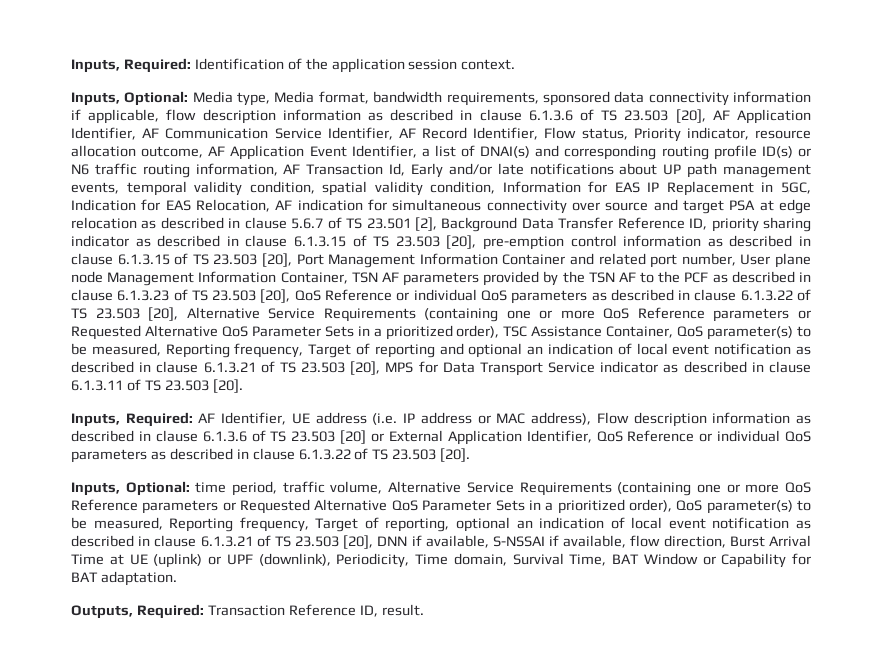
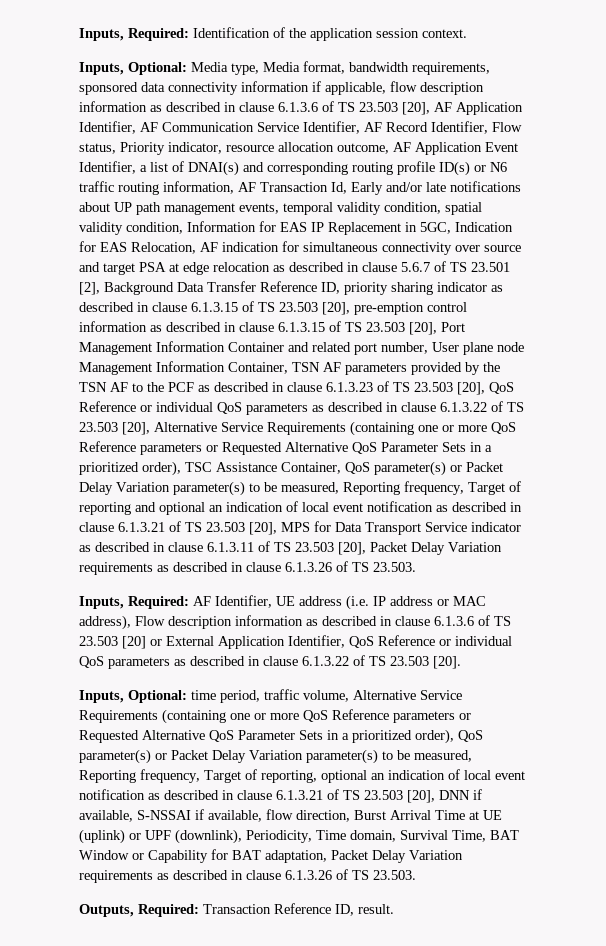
- Media type, Media format, bandwidth requirements, sponsored data connectivity information if applicable, flow description information as described in clause 6.1.3.6 of TS 23.503 [20], AF Application Identifier, AF Communication Service Identifier, AF Record Identifier, Flow status, Priority indicator, resource allocation outcome, AF Application Event Identifier, a list of DNAI(s) and corresponding routing profile ID(s) or N6 traffic routing information, AF Transaction Id, Early and/or late notifications about UP path management events, temporal validity condition, spatial validity condition, Information for EAS IP Replacement in 5GC, Indication for EAS Relocation, AF indication for simultaneous connectivity over source and target PSA at edge relocation as described in clause 5.6.7 of TS 23.501 [2], Background Data Transfer Reference ID, priority sharing indicator as described in clause 6.1.3.15 of TS 23.503 [20], pre-emption control information as described in clause 6.1.3.15 of TS 23.503 [20], Port Management Information Container and related port number, User plane node Management Information Container, TSN AF parameters provided by the TSN AF to the PCF as described in clause 6.1.3.23 of TS 23.503 [20], QoS Reference or individual QoS parameters as described in clause 6.1.3.22 of TS 23.503 [20], Alternative Service Requirements (containing one or more QoS Reference parameters or Requested Alternative QoS Parameter Sets in a prioritized order), TSC Assistance Container, QoS parameter(s) to be measured, Reporting frequency, Target of reporting and optional an indication of local event notification as described in clause 6.1.3.21 of TS 23.503 [20], MPS for Data Transport Service indicator as described in clause 6.1.3.11 of TS 23.503 [20].
+ Media type, Media format, bandwidth requirements, sponsored data connectivity information if applicable, flow description information as described in clause 6.1.3.6 of TS 23.503 [20], AF Application Identifier, AF Communication Service Identifier, AF Record Identifier, Flow status, Priority indicator, resource allocation outcome, AF Application Event Identifier, a list of DNAI(s) and corresponding routing profile ID(s) or N6 traffic routing information, AF Transaction Id, Early and/or late notifications about UP path management events, temporal validity condition, spatial validity condition, Information for EAS IP Replacement in 5GC, Indication for EAS Relocation, AF indication for simultaneous connectivity over source and target PSA at edge relocation as described in clause 5.6.7 of TS 23.501 [2], Background Data Transfer Reference ID, priority sharing indicator as described in clause 6.1.3.15 of TS 23.503 [20], pre-emption control information as described in clause 6.1.3.15 of TS 23.503 [20], Port Management Information Container and related port number, User plane node Management Information Container, TSN AF parameters provided by the TSN AF to the PCF as described in clause 6.1.3.23 of TS 23.503 [20], QoS Reference or individual QoS parameters as described in clause 6.1.3.22 of TS 23.503 [20], Alternative Service Requirements (containing one or more QoS Reference parameters or Requested Alternative QoS Parameter Sets in a prioritized order), TSC Assistance Container, QoS parameter(s) or Packet Delay Variation parameter(s) to be measured, Reporting frequency, Target of reporting and optional an indication of local event notification as described in clause 6.1.3.21 of TS 23.503 [20], MPS for Data Transport Service indicator as described in clause 6.1.3.11 of TS 23.503 [20], Packet Delay Variation requirements as described in clause 6.1.3.26 of TS 23.503.
- time period, traffic volume, Alternative Service Requirements (containing one or more QoS Reference parameters or Requested Alternative QoS Parameter Sets in a prioritized order), QoS parameter(s) to be measured, Reporting frequency, Target of reporting, optional an indication of local event notification as described in clause 6.1.3.21 of TS 23.503 [20], DNN if available, S-NSSAI if available, flow direction, Burst Arrival Time at UE (uplink) or UPF (downlink), Periodicity, Time domain, Survival Time, BAT Window or Capability for BAT adaptation.
+ time period, traffic volume, Alternative Service Requirements (containing one or more QoS Reference parameters or Requested Alternative QoS Parameter Sets in a prioritized order), QoS parameter(s) or Packet Delay Variation parameter(s) to be measured, Reporting frequency, Target of reporting, optional an indication of local event notification as described in clause 6.1.3.21 of TS 23.503 [20], DNN if available, S-NSSAI if available, flow direction, Burst Arrival Time at UE (uplink) or UPF (downlink), Periodicity, Time domain, Survival Time, BAT Window or Capability for BAT adaptation, Packet Delay Variation requirements as described in clause 6.1.3.26 of TS 23.503.

